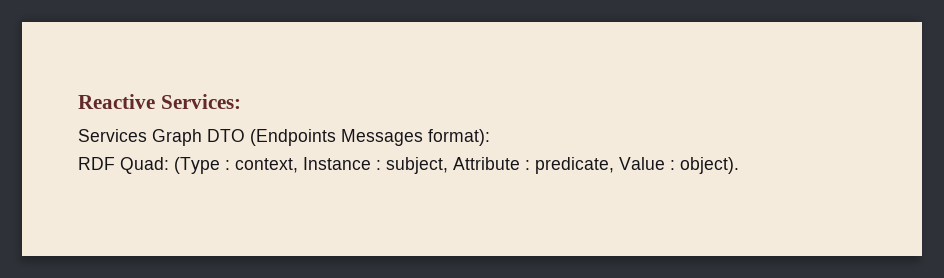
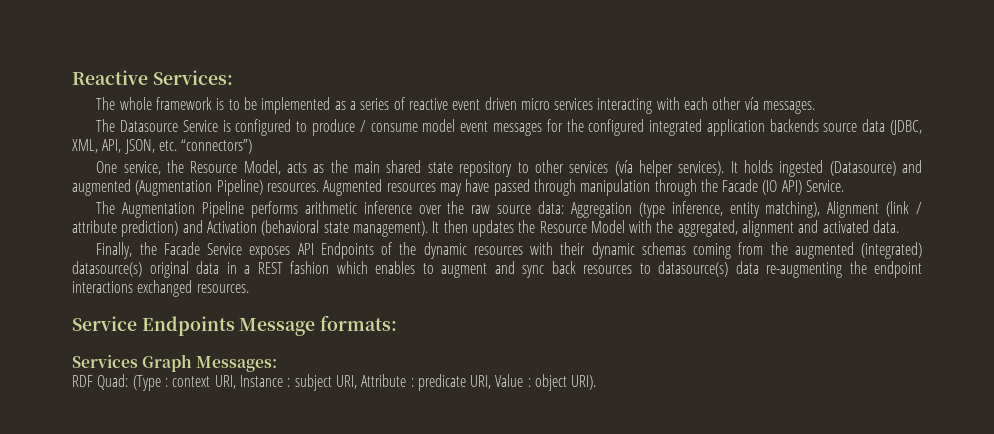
- Services Graph DTO (Endpoints Messages format):
- RDF Quad: (Type : context, Instance : subject, Attribute : predicate, Value : object).
+ The whole framework is to be implemented as a series of reactive event driven micro services interacting with each other vía messages.
+ The Datasource Service is configured to produce / consume model event messages for the configured integrated application backends source data (JDBC, XML, API, JSON, etc. “connectors”)
+ One service, the Resource Model, acts as the main shared state repository to other services (vía helper services). It holds ingested (Datasource) and augmented (Augmentation Pipeline) resources. Augmented resources may have passed through manipulation through the Facade (IO API) Service.
+ The Augmentation Pipeline performs arithmetic inference over the raw source data: Aggregation (type inference, entity matching), Alignment (link / attribute prediction) and Activation (behavioral state management). It then updates the Resource Model with the aggregated, alignment and activated data.
+ Finally, the Facade Service exposes API Endpoints of the dynamic resources with their dynamic schemas coming from the augmented (integrated) datasource(s) original data in a REST fashion which enables to augment and sync back resources to datasource(s) data re-augmenting the endpoint interactions exchanged resources.
+ Service Endpoints Message formats:
+ Services Graph Messages:
+ RDF Quad: (Type : context URI, Instance : subject URI, Attribute : predicate URI, Value : object URI).

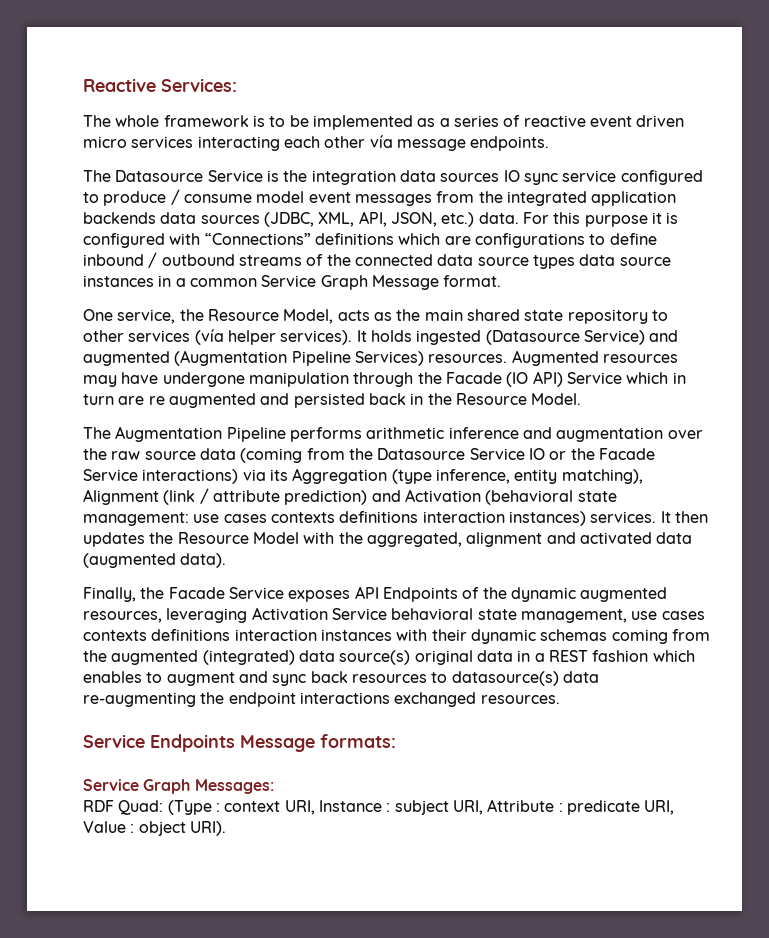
- The whole framework is to be implemented as a series of reactive event driven micro services interacting with each other vía messages.
+ The whole framework is to be implemented as a series of reactive event driven micro services interacting each other vía message endpoints.
- The Datasource Service is configured to produce / consume model event messages for the configured integrated application backends source data (JDBC, XML, API, JSON, etc. “connectors”)
+ The Datasource Service is the integration data sources IO sync service configured to produce / consume model event messages from the integrated application backends data sources (JDBC, XML, API, JSON, etc.) data. For this purpose it is configured with “Connections” definitions which are configurations to define inbound / outbound streams of the connected data source types data source instances in a common Service Graph Message format.
- It holds ingested (Datasource) and augmented (Augmentation Pipeline) resources.
+ It holds ingested (Datasource Service) and augmented (Augmentation Pipeline Services) resources.
- Augmented resources may have passed through manipulation through the Facade (IO API) Service.
+ Augmented resources may have undergone manipulation through the Facade (IO API) Service which in turn are re augmented and persisted back in the Resource Model.
- The Augmentation Pipeline performs arithmetic inference over the raw source data: Aggregation (type inference, entity matching), Alignment (link / attribute prediction) and Activation (behavioral state management).
+ The Augmentation Pipeline performs arithmetic inference and augmentation over the raw source data (coming from the Datasource Service IO or the Facade Service interactions) via its Aggregation (type inference, entity matching), Alignment (link / attribute prediction) and Activation (behavioral state management: use cases contexts definitions interaction instances) services.
- It then updates the Resource Model with the aggregated, alignment and activated data.
+ It then updates the Resource Model with the aggregated, alignment and activated data (augmented data).
- Finally, the Facade Service exposes API Endpoints of the dynamic resources with their dynamic schemas coming from the augmented (integrated) datasource(s) original data in a REST fashion which enables to augment and sync back resources to datasource(s) data re-augmenting the endpoint interactions exchanged resources.
+ Finally, the Facade Service exposes API Endpoints of the dynamic augmented resources, leveraging Activation Service behavioral state management, use cases contexts definitions interaction instances with their dynamic schemas coming from the augmented (integrated) data source(s) original data in a REST fashion which enables to augment and sync back resources to datasource(s) data re-augmenting the endpoint interactions exchanged resources.
- Services Graph Messages:
+ Service Graph Messages:

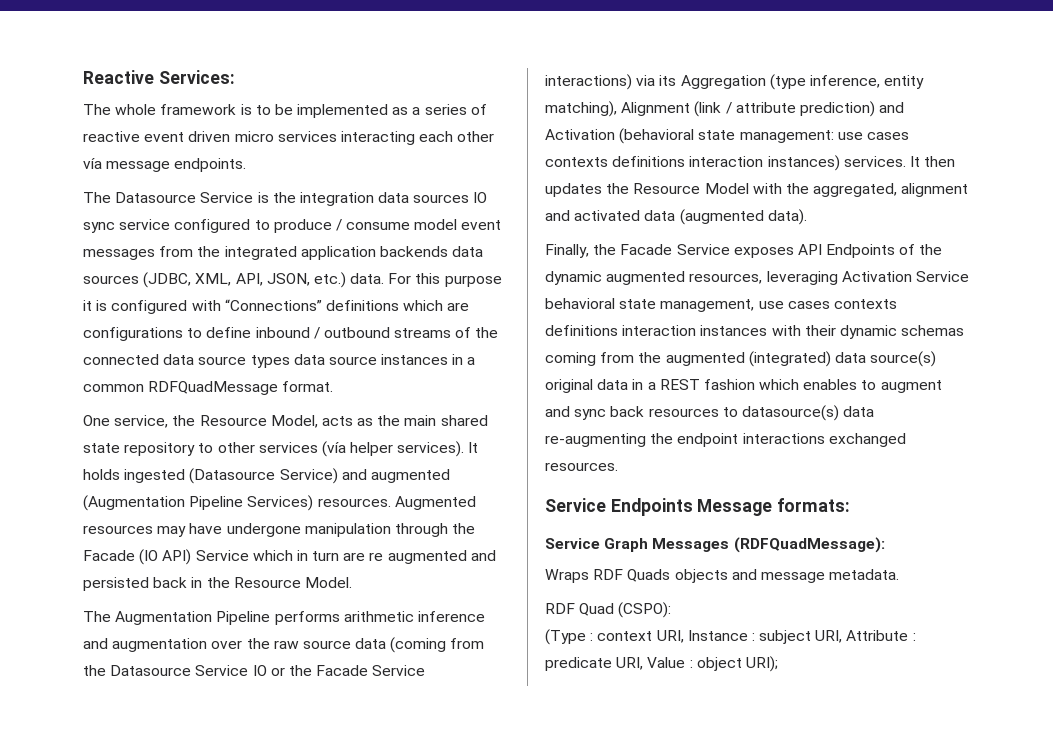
- For this purpose it is configured with “Connections” definitions which are configurations to define inbound / outbound streams of the connected data source types data source instances in a common Service Graph Message format.
+ For this purpose it is configured with “Connections” definitions which are configurations to define inbound / outbound streams of the connected data source types data source instances in a common RDFQuadMessage format.
- Service Graph Messages:
- RDF Quad: (Type : context URI, Instance : subject URI, Attribute : predicate URI, Value : object URI).
+ Service Graph Messages (RDFQuadMessage):
+ Wraps RDF Quads objects and message metadata.
+ RDF Quad (CSPO):
+ (Type : context URI, Instance : subject URI, Attribute : predicate URI, Value : object URI);

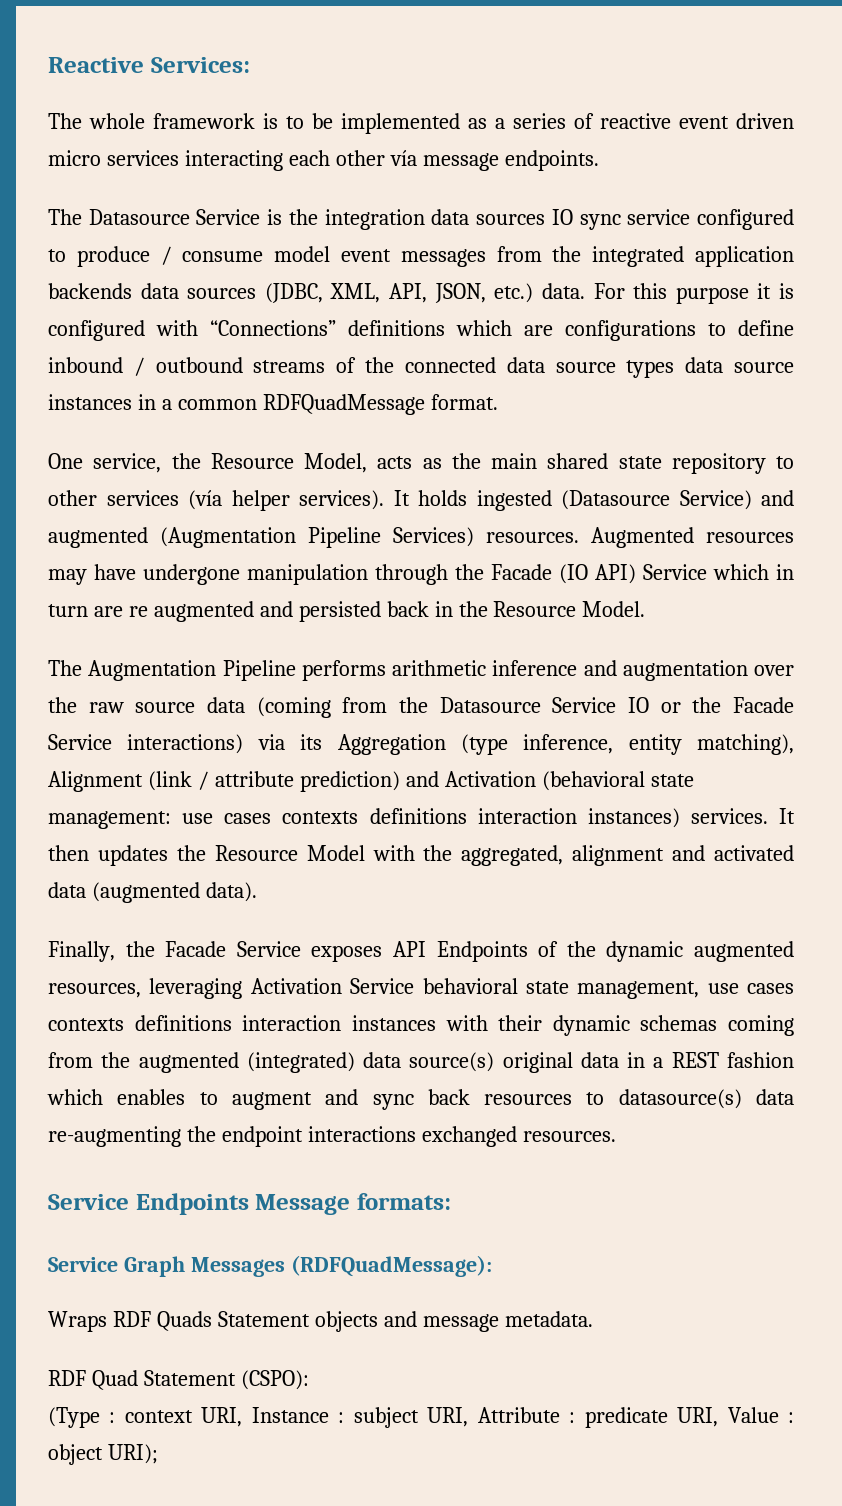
- Wraps RDF Quads objects and message metadata.
+ Wraps RDF Quads Statement objects and message metadata.
- RDF Quad (CSPO):
+ RDF Quad Statement (CSPO):

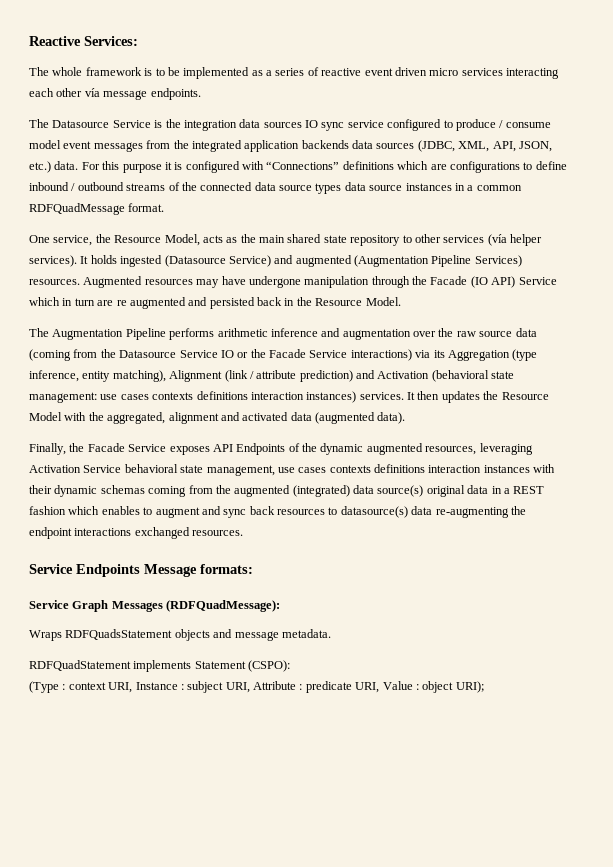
- Wraps RDF Quads Statement objects and message metadata.
+ Wraps RDFQuadsStatement objects and message metadata.
- RDF Quad Statement (CSPO):
+ RDFQuadStatement implements Statement (CSPO):

